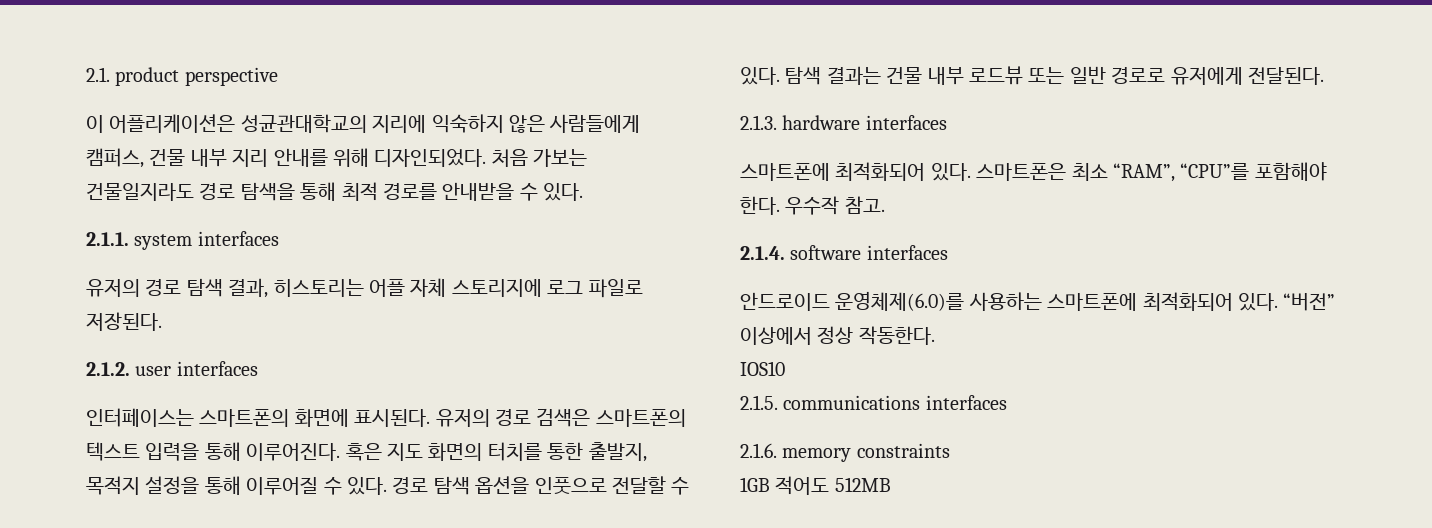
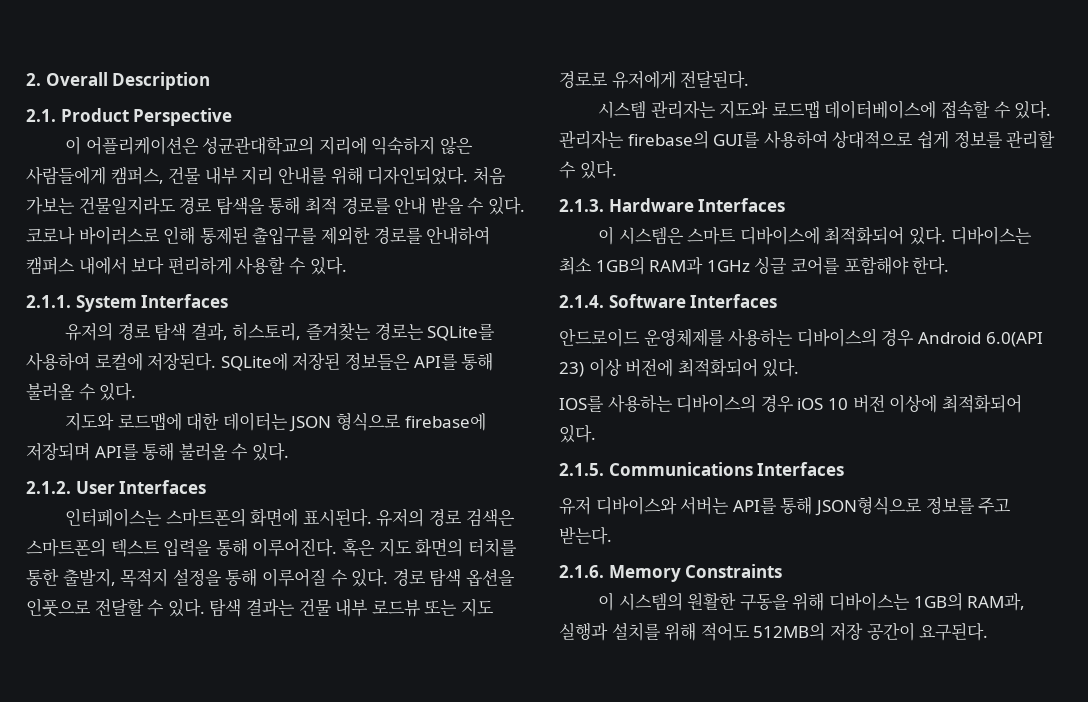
- 2.1. product perspective
+ 2. Overall Description
+ 2.1. Product Perspective
- 처음 가보는 건물일지라도 경로 탐색을 통해 최적 경로를 안내받을 수 있다.
+ 처음 가보는 건물일지라도 경로 탐색을 통해 최적 경로를 안내 받을 수 있다. 코로나 바이러스로 인해 통제된 출입구를 제외한 경로를 안내하여 캠퍼스 내에서 보다 편리하게 사용할 수 있다.
- 2.1.1. system interfaces
+ 2.1.1. System Interfaces
- 유저의 경로 탐색 결과, 히스토리는 어플 자체 스토리지에 로그 파일로 저장된다.
+ 유저의 경로 탐색 결과, 히스토리, 즐겨찾는 경로는 SQLite를 사용하여 로컬에 저장된다. SQLite에 저장된 정보들은 API를 통해 불러올 수 있다.
+ 지도와 로드맵에 대한 데이터는 JSON 형식으로 firebase에 저장되며 API를 통해 불러올 수 있다.
- 2.1.2. user interfaces
+ 2.1.2. User Interfaces
- 탐색 결과는 건물 내부 로드뷰 또는 일반 경로로 유저에게 전달된다.
+ 탐색 결과는 건물 내부 로드뷰 또는 지도 경로로 유저에게 전달된다.
- 2.1.3. hardware interfaces
- 스마트폰에 최적화되어 있다. 스마트폰은 최소 “RAM”, “CPU”를 포함해야 한다. 우수작 참고.
+ 시스템 관리자는 지도와 로드맵 데이터베이스에 접속할 수 있다. 관리자는 firebase의 GUI를 사용하여 상대적으로 쉽게 정보를 관리할 수 있다.
+ 2.1.3. Hardware Interfaces
+ 이 시스템은 스마트 디바이스에 최적화되어 있다. 디바이스는 최소 1GB의 RAM과 1GHz 싱글 코어를 포함해야 한다.
- 2.1.4. software interfaces
+ 2.1.4. Software Interfaces
- 안드로이드 운영체제(6.0)를 사용하는 스마트폰에 최적화되어 있다. “버전” 이상에서 정상 작동한다.
- IOS10
- 2.1.5. communications interfaces
- 2.1.6. memory constraints
- 1GB 적어도 512MB
+ 안드로이드 운영체제를 사용하는 디바이스의 경우 Android 6.0(API 23) 이상 버전에 최적화되어 있다.
+ IOS를 사용하는 디바이스의 경우 iOS 10 버전 이상에 최적화되어 있다.
+ 2.1.5. Communications Interfaces
+ 유저 디바이스와 서버는 API를 통해 JSON형식으로 정보를 주고 받는다.
+ 2.1.6. Memory Constraints
+ 이 시스템의 원활한 구동을 위해 디바이스는 1GB의 RAM과, 실행과 설치를 위해 적어도 512MB의 저장 공간이 요구된다.

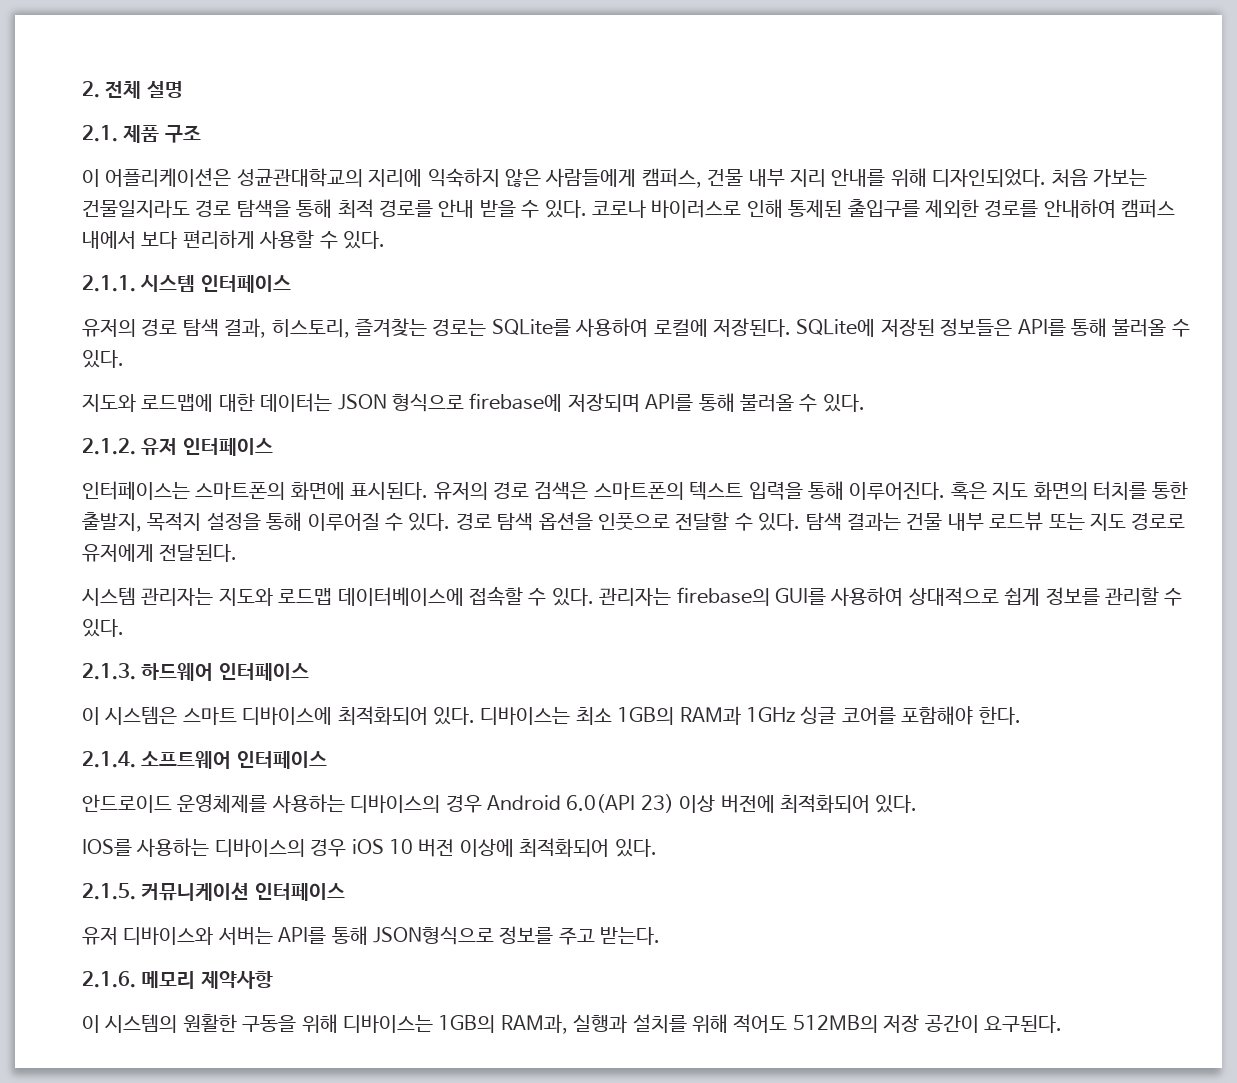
- 2. Overall Description
+ 2. 전체 설명
- 2.1. Product Perspective
+ 2.1. 제품 구조
- 2.1.1. System Interfaces
+ 2.1.1. 시스템 인터페이스
- 2.1.2. User Interfaces
+ 2.1.2. 유저 인터페이스
- 2.1.3. Hardware Interfaces
+ 2.1.3. 하드웨어 인터페이스
- 2.1.4. Software Interfaces
+ 2.1.4. 소프트웨어 인터페이스
- 2.1.5. Communications Interfaces
+ 2.1.5. 커뮤니케이션 인터페이스
- 2.1.6. Memory Constraints
+ 2.1.6. 메모리 제약사항

